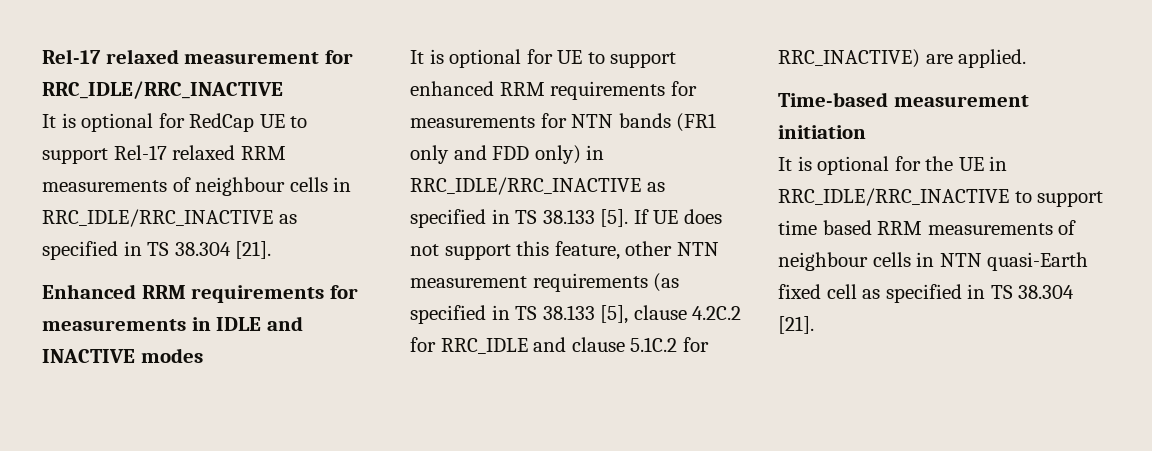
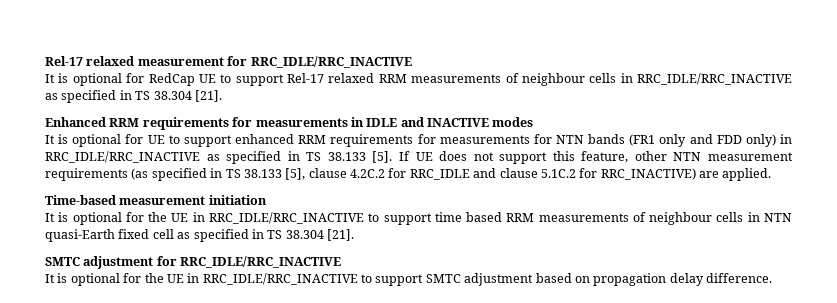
+ SMTC adjustment for RRC_IDLE/RRC_INACTIVE
+ It is optional for the UE in RRC_IDLE/RRC_INACTIVE to support SMTC adjustment based on propagation delay difference.

